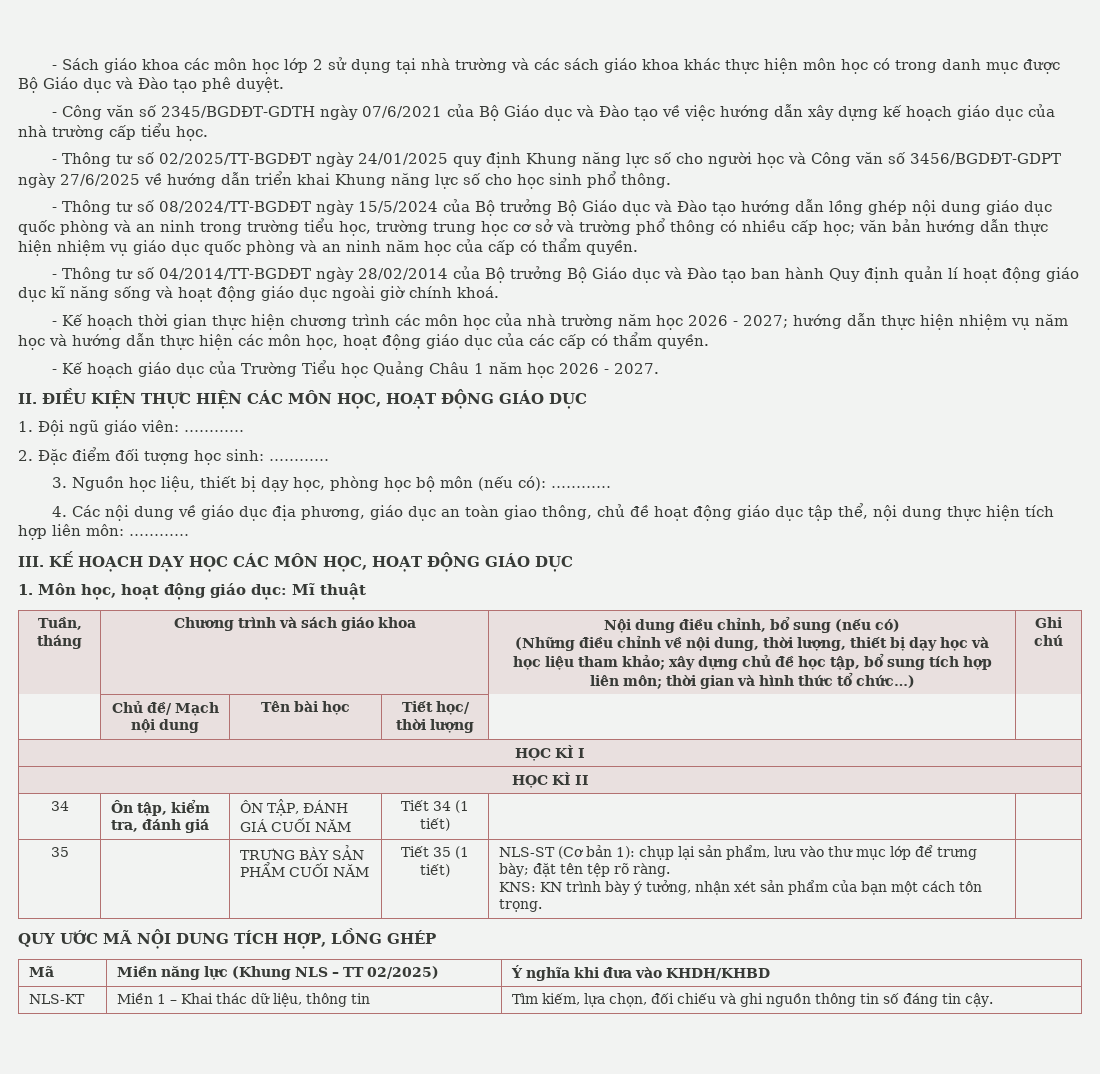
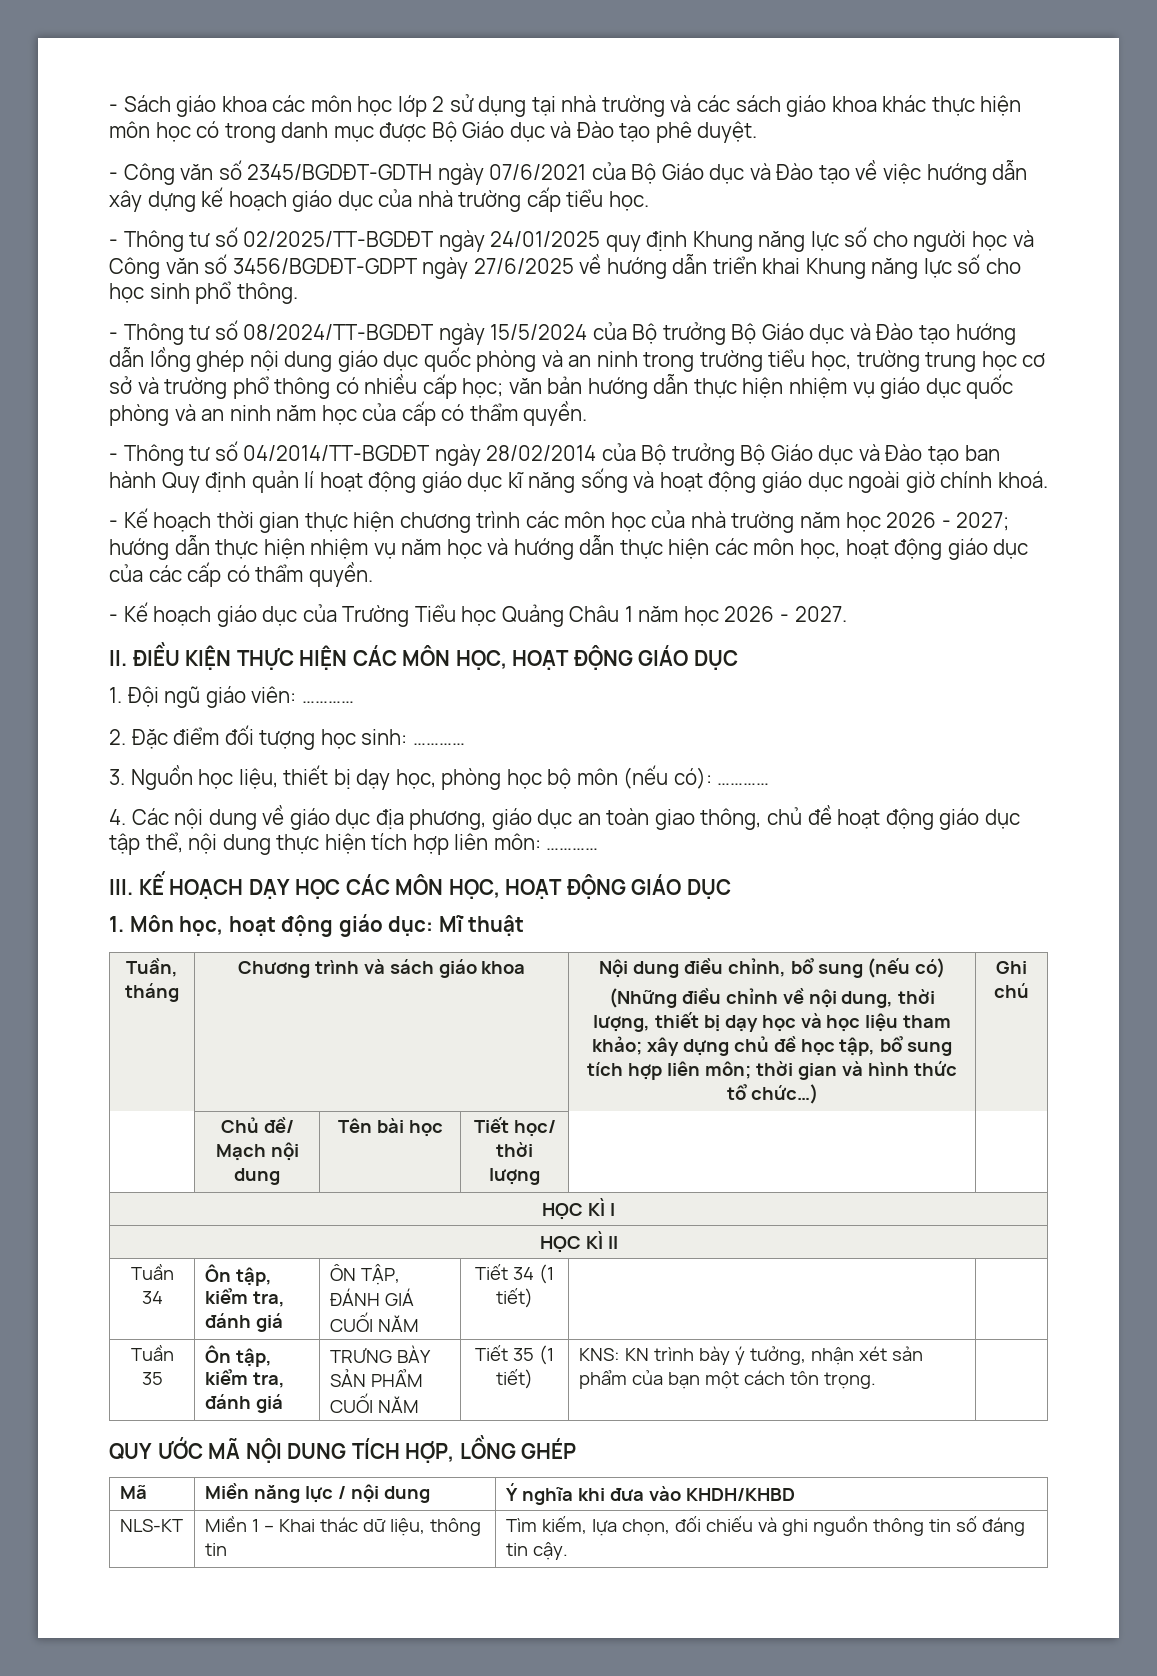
- 34 | Ôn tập, kiểm tra, đánh giá | ÔN TẬP, ĐÁNH GIÁ CUỐI NĂM | Tiết 34 (1 tiết) | |
- 35
+ Tuần 34 | Ôn tập, kiểm tra, đánh giá | ÔN TẬP, ĐÁNH GIÁ CUỐI NĂM | Tiết 34 (1 tiết) | |
+ Tuần 35 | Ôn tập, kiểm tra, đánh giá
- NLS-ST (Cơ bản 1): chụp lại sản phẩm, lưu vào thư mục lớp để trưng bày; đặt tên tệp rõ ràng.
- Mã | Miền năng lực (Khung NLS – TT 02/2025) | Ý nghĩa khi đưa vào KHDH/KHBD
+ Mã | Miền năng lực / nội dung | Ý nghĩa khi đưa vào KHDH/KHBD

